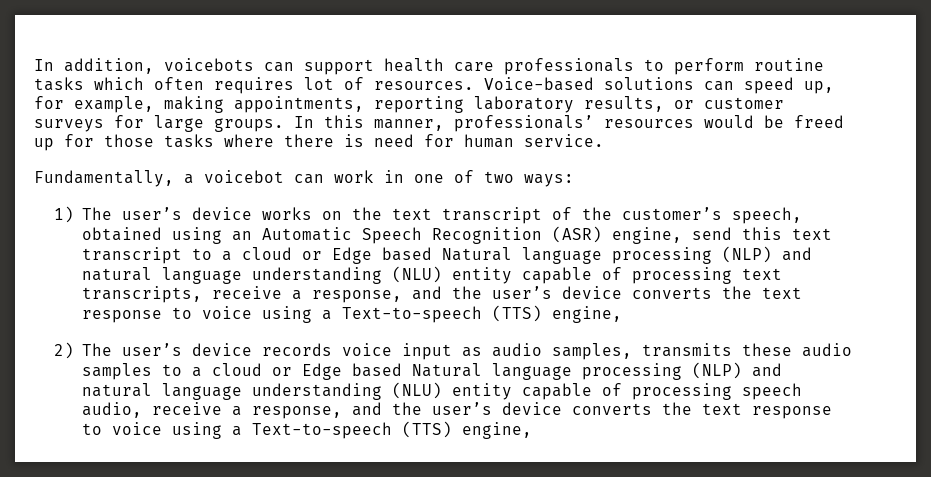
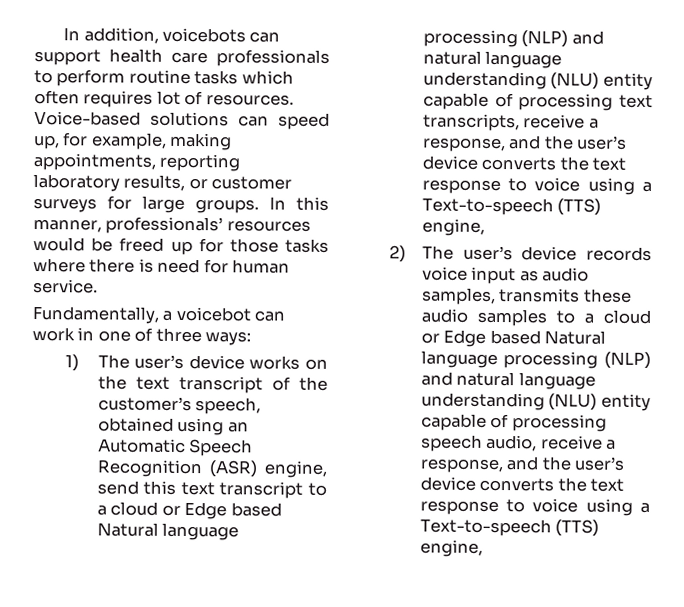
- Fundamentally, a voicebot can work in one of two ways:
+ Fundamentally, a voicebot can work in one of three ways:

